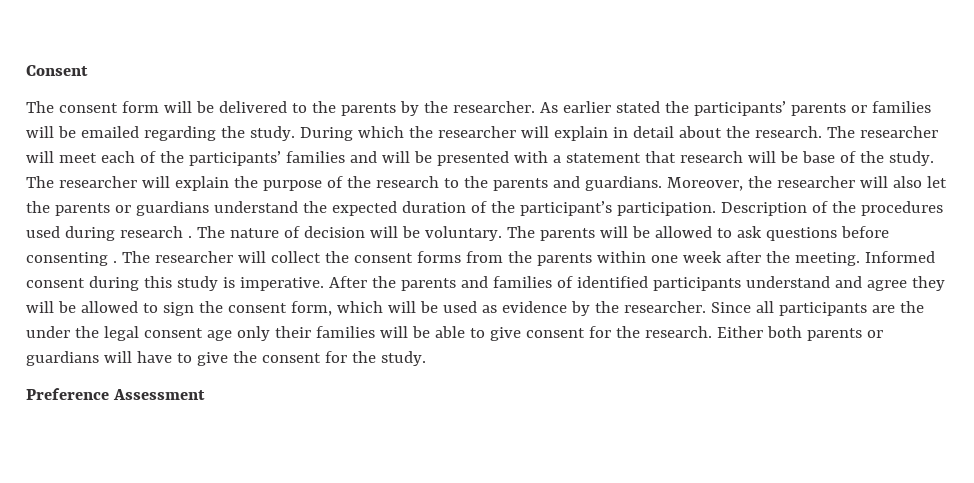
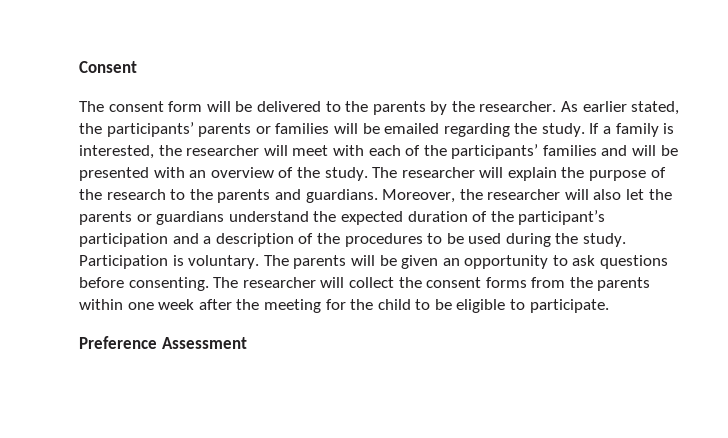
- As earlier stated the participants’ parents or families will be emailed regarding the study.
+ As earlier stated, the participants’ parents or families will be emailed regarding the study.
- During which the researcher will explain in detail about the research. The researcher will meet each of the participants’ families and will be presented with a statement that research will be base of the study.
+ If a family is interested, the researcher will meet with each of the participants’ families and will be presented with an overview of the study.
- Moreover, the researcher will also let the parents or guardians understand the expected duration of the participant’s participation. Description of the procedures used during research . The nature of decision will be voluntary.
+ Moreover, the researcher will also let the parents or guardians understand the expected duration of the participant’s participation and a description of the procedures to be used during the study. Participation is voluntary.
- The parents will be allowed to ask questions before consenting .
+ The parents will be given an opportunity to ask questions before consenting.
- The researcher will collect the consent forms from the parents within one week after the meeting. Informed consent during this study is imperative. After the parents and families of identified participants understand and agree they will be allowed to sign the consent form, which will be used as evidence by the researcher. Since all participants are the under the legal consent age only their families will be able to give consent for the research. Either both parents or guardians will have to give the consent for the study.
+ The researcher will collect the consent forms from the parents within one week after the meeting for the child to be eligible to participate.

